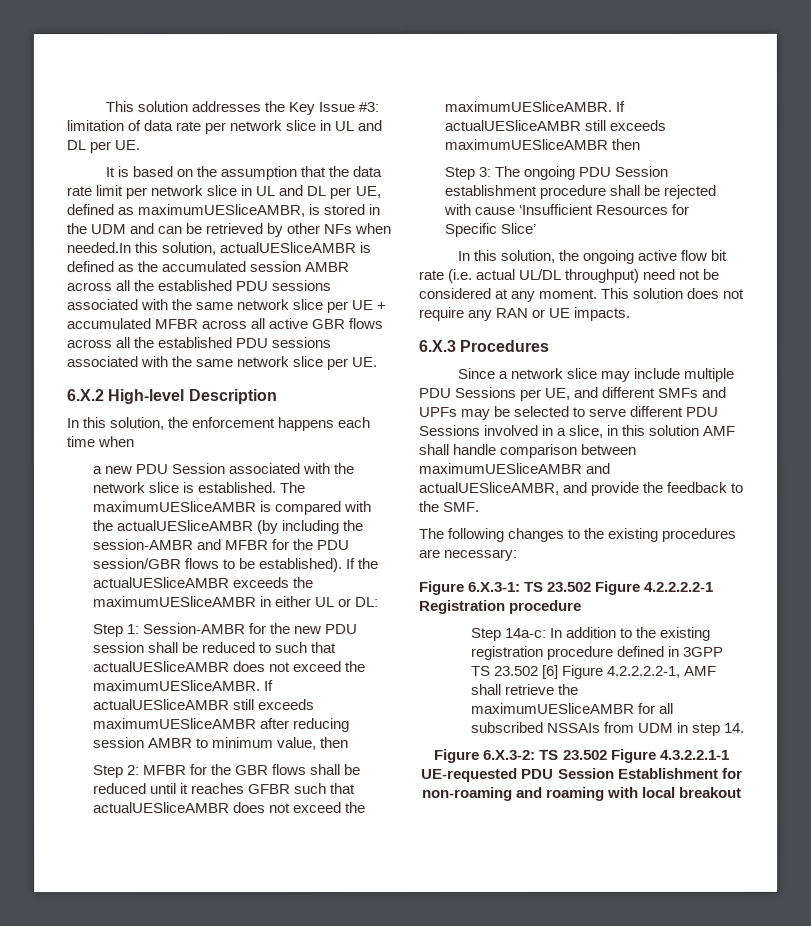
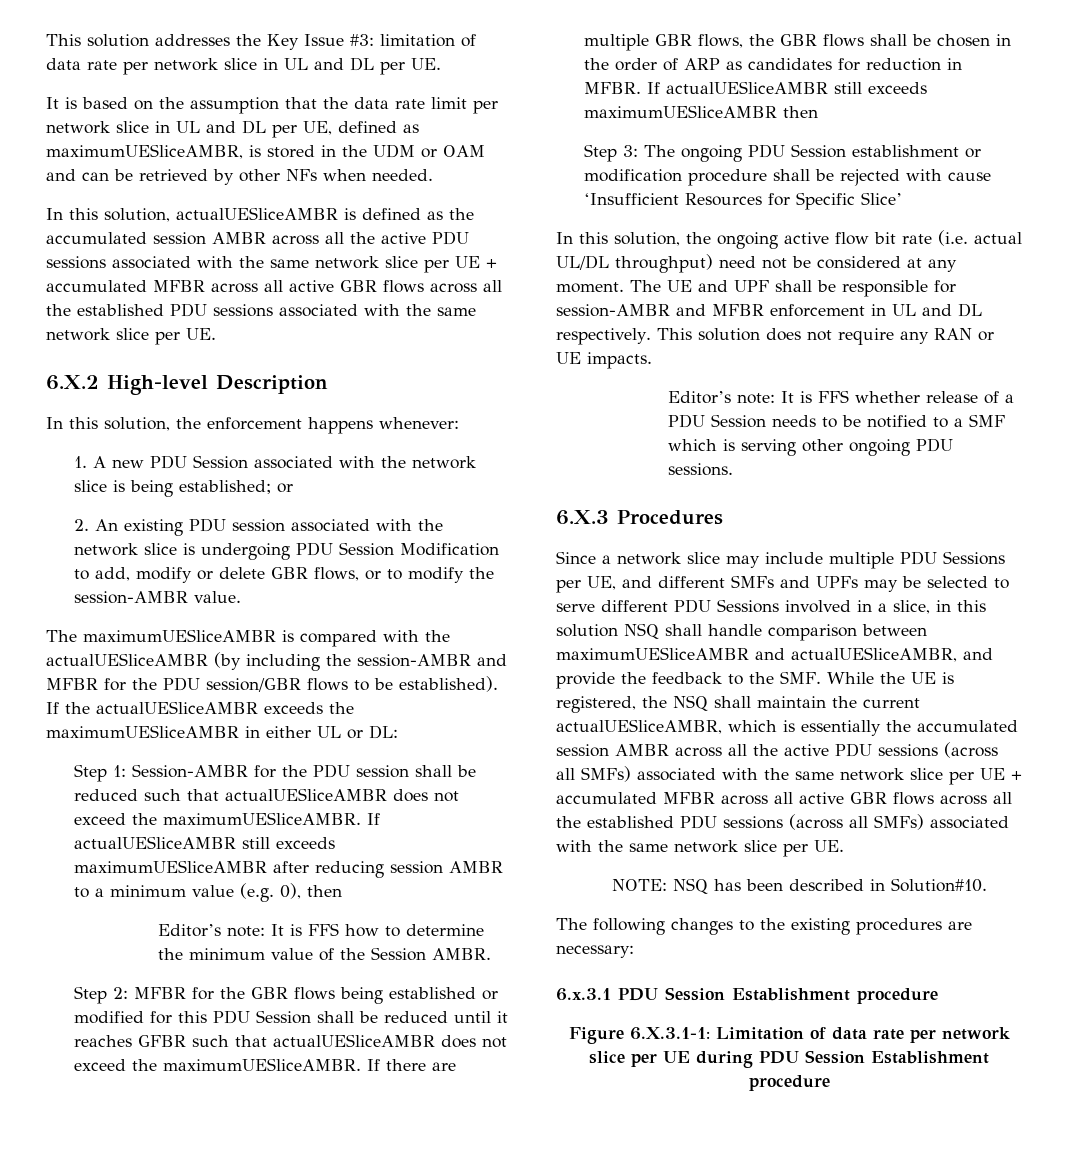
- It is based on the assumption that the data rate limit per network slice in UL and DL per UE, defined as maximumUESliceAMBR, is stored in the UDM and can be retrieved by other NFs when needed.In this solution, actualUESliceAMBR is defined as the accumulated session AMBR across all the established PDU sessions associated with the same network slice per UE + accumulated MFBR across all active GBR flows across all the established PDU sessions associated with the same network slice per UE.
+ It is based on the assumption that the data rate limit per network slice in UL and DL per UE, defined as maximumUESliceAMBR, is stored in the UDM or OAM and can be retrieved by other NFs when needed.
+ In this solution, actualUESliceAMBR is defined as the accumulated session AMBR across all the active PDU sessions associated with the same network slice per UE + accumulated MFBR across all active GBR flows across all the established PDU sessions associated with the same network slice per UE.
- In this solution, the enforcement happens each time when
- a new PDU Session associated with the network slice is established. The maximumUESliceAMBR is compared with the actualUESliceAMBR (by including the session-AMBR and MFBR for the PDU session/GBR flows to be established).
+ In this solution, the enforcement happens whenever:
+ 1. A new PDU Session associated with the network slice is being established; or
+ 2. An existing PDU session associated with the network slice is undergoing PDU Session Modification to add, modify or delete GBR flows, or to modify the session-AMBR value.
+ The maximumUESliceAMBR is compared with the actualUESliceAMBR (by including the session-AMBR and MFBR for the PDU session/GBR flows to be established).
- Step 1: Session-AMBR for the new PDU session shall be reduced to such that actualUESliceAMBR does not exceed the maximumUESliceAMBR.
+ Step 1: Session-AMBR for the PDU session shall be reduced such that actualUESliceAMBR does not exceed the maximumUESliceAMBR.
- If actualUESliceAMBR still exceeds maximumUESliceAMBR after reducing session AMBR to minimum value, then
+ If actualUESliceAMBR still exceeds maximumUESliceAMBR after reducing session AMBR to a minimum value (e.g. 0), then
+ Editor’s note: It is FFS how to determine the minimum value of the Session AMBR.
- Step 2: MFBR for the GBR flows shall be reduced until it reaches GFBR such that actualUESliceAMBR does not exceed the maximumUESliceAMBR.
+ Step 2: MFBR for the GBR flows being established or modified for this PDU Session shall be reduced until it reaches GFBR such that actualUESliceAMBR does not exceed the maximumUESliceAMBR.
- If actualUESliceAMBR still exceeds maximumUESliceAMBR then
+ If there are multiple GBR flows, the GBR flows shall be chosen in the order of ARP as candidates for reduction in MFBR. If actualUESliceAMBR still exceeds maximumUESliceAMBR then
- Step 3: The ongoing PDU Session establishment procedure shall be rejected with cause ‘Insufficient Resources for Specific Slice’
+ Step 3: The ongoing PDU Session establishment or modification procedure shall be rejected with cause ‘Insufficient Resources for Specific Slice’
+ The UE and UPF shall be responsible for session-AMBR and MFBR enforcement in UL and DL respectively.
+ Editor’s note: It is FFS whether release of a PDU Session needs to be notified to a SMF which is serving other ongoing PDU sessions.
- Since a network slice may include multiple PDU Sessions per UE, and different SMFs and UPFs may be selected to serve different PDU Sessions involved in a slice, in this solution AMF shall handle comparison between maximumUESliceAMBR and actualUESliceAMBR, and provide the feedback to the SMF.
+ Since a network slice may include multiple PDU Sessions per UE, and different SMFs and UPFs may be selected to serve different PDU Sessions involved in a slice, in this solution NSQ shall handle comparison between maximumUESliceAMBR and actualUESliceAMBR, and provide the feedback to the SMF. While the UE is registered, the NSQ shall maintain the current actualUESliceAMBR, which is essentially the accumulated session AMBR across all the active PDU sessions (across all SMFs) associated with the same network slice per UE + accumulated MFBR across all active GBR flows across all the established PDU sessions (across all SMFs) associated with the same network slice per UE.
+ NOTE: NSQ has been described in Solution#10.
- Figure 6.X.3-1: TS 23.502 Figure 4.2.2.2.2-1 Registration procedure
- Step 14a-c: In addition to the existing registration procedure defined in 3GPP TS 23.502 [6] Figure 4.2.2.2.2-1, AMF shall retrieve the maximumUESliceAMBR for all subscribed NSSAIs from UDM in step 14.
- Figure 6.X.3-2: TS 23.502 Figure 4.3.2.2.1-1 UE-requested PDU Session Establishment for non-roaming and roaming with local breakout
+ 6.x.3.1 PDU Session Establishment procedure
+ Figure 6.X.3.1-1: Limitation of data rate per network slice per UE during PDU Session Establishment procedure

